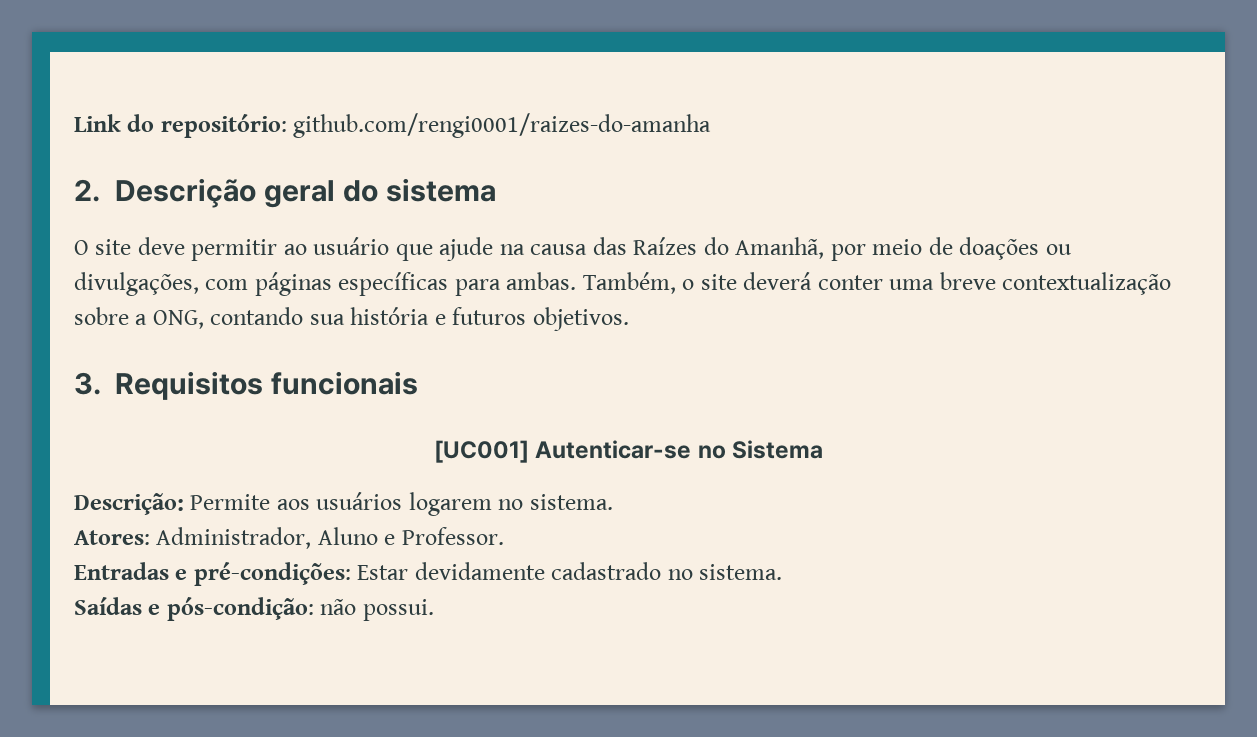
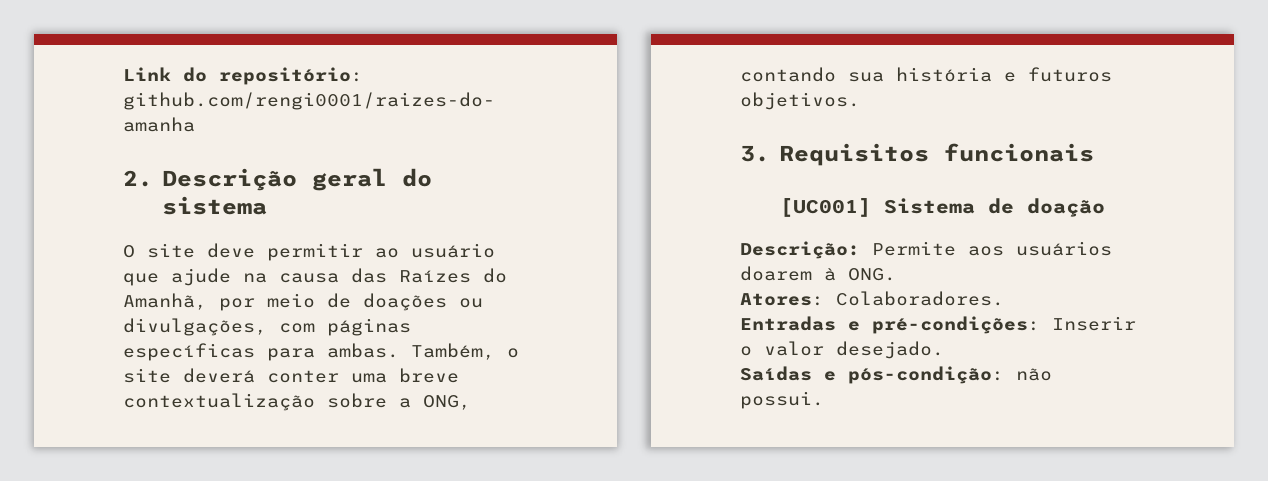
- [UC001] Autenticar-se no Sistema
+ [UC001] Sistema de doação
- Descrição: Permite aos usuários logarem no sistema.
- Atores: Administrador, Aluno e Professor.
- Entradas e pré-condições: Estar devidamente cadastrado no sistema.
+ Descrição: Permite aos usuários doarem à ONG.
+ Atores: Colaboradores.
+ Entradas e pré-condições: Inserir o valor desejado.

